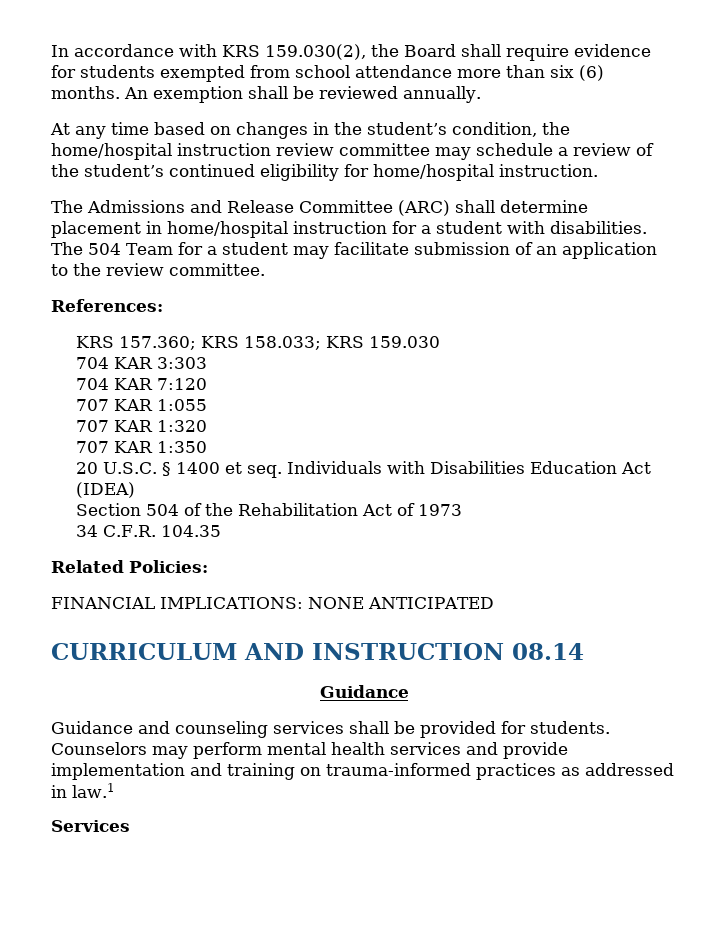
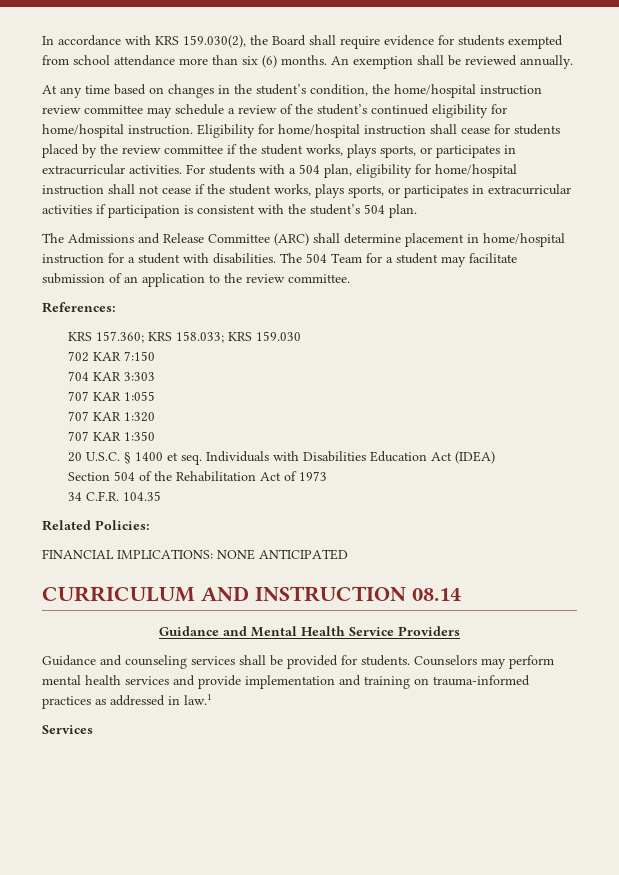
+ Eligibility for home/hospital instruction shall cease for students placed by the review committee if the student works, plays sports, or participates in extracurricular activities. For students with a 504 plan, eligibility for home/hospital instruction shall not cease if the student works, plays sports, or participates in extracurricular activities if participation is consistent with the student’s 504 plan.
+ 702 KAR 7:150
- 704 KAR 7:120
  CURRICULUM AND INSTRUCTION 08.14
- Guidance
+ Guidance and Mental Health Service Providers

